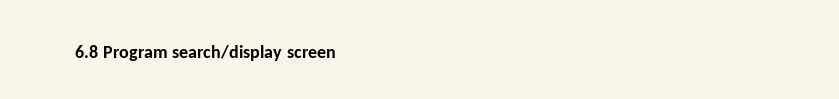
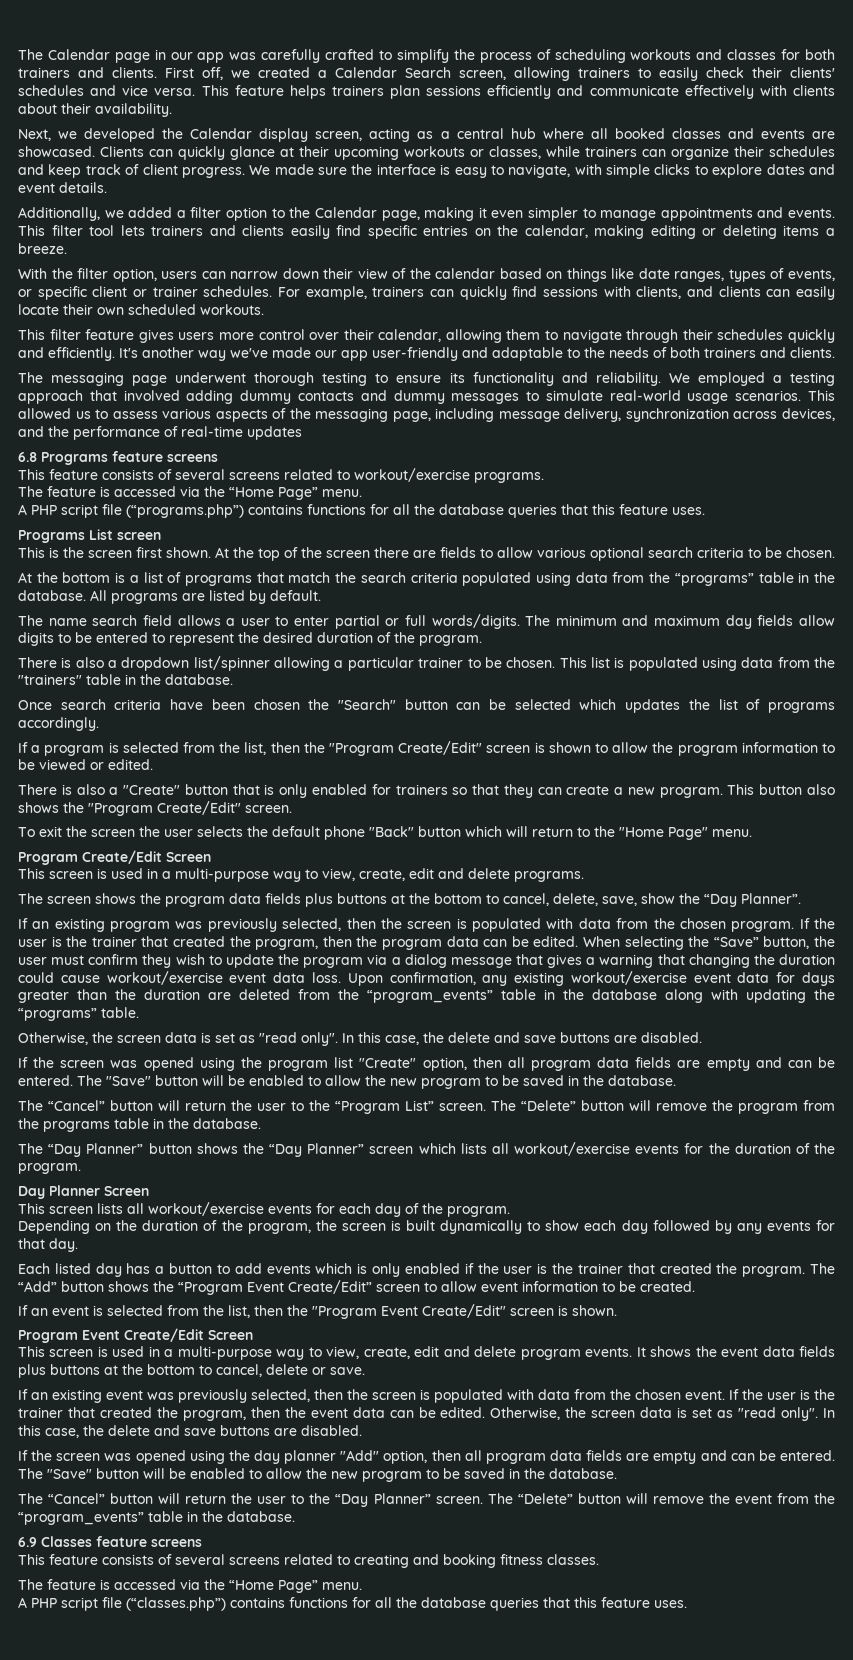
- 6.8 Program search/display screen
+ The Calendar page in our app was carefully crafted to simplify the process of scheduling workouts and classes for both trainers and clients. First off, we created a Calendar Search screen, allowing trainers to easily check their clients' schedules and vice versa. This feature helps trainers plan sessions efficiently and communicate effectively with clients about their availability.
+ Next, we developed the Calendar display screen, acting as a central hub where all booked classes and events are showcased. Clients can quickly glance at their upcoming workouts or classes, while trainers can organize their schedules and keep track of client progress. We made sure the interface is easy to navigate, with simple clicks to explore dates and event details.
+ Additionally, we added a filter option to the Calendar page, making it even simpler to manage appointments and events. This filter tool lets trainers and clients easily find specific entries on the calendar, making editing or deleting items a breeze.
+ With the filter option, users can narrow down their view of the calendar based on things like date ranges, types of events, or specific client or trainer schedules. For example, trainers can quickly find sessions with clients, and clients can easily locate their own scheduled workouts.
+ This filter feature gives users more control over their calendar, allowing them to navigate through their schedules quickly and efficiently. It's another way we've made our app user-friendly and adaptable to the needs of both trainers and clients.
+ The messaging page underwent thorough testing to ensure its functionality and reliability. We employed a testing approach that involved adding dummy contacts and dummy messages to simulate real-world usage scenarios. This allowed us to assess various aspects of the messaging page, including message delivery, synchronization across devices, and the performance of real-time updates
+ 6.8 Programs feature screens
+ This feature consists of several screens related to workout/exercise programs.
+ The feature is accessed via the “Home Page” menu.
+ A PHP script file (“programs.php”) contains functions for all the database queries that this feature uses.
+ Programs List screen
+ This is the screen first shown. At the top of the screen there are fields to allow various optional search criteria to be chosen.
+ At the bottom is a list of programs that match the search criteria populated using data from the “programs” table in the database. All programs are listed by default.
+ The name search field allows a user to enter partial or full words/digits. The minimum and maximum day fields allow digits to be entered to represent the desired duration of the program.
+ There is also a dropdown list/spinner allowing a particular trainer to be chosen. This list is populated using data from the "trainers" table in the database.
+ Once search criteria have been chosen the "Search" button can be selected which updates the list of programs accordingly.
+ If a program is selected from the list, then the "Program Create/Edit" screen is shown to allow the program information to be viewed or edited.
+ There is also a "Create" button that is only enabled for trainers so that they can create a new program. This button also shows the "Program Create/Edit" screen.
+ To exit the screen the user selects the default phone "Back" button which will return to the "Home Page" menu.
+ Program Create/Edit Screen
+ This screen is used in a multi-purpose way to view, create, edit and delete programs.
+ The screen shows the program data fields plus buttons at the bottom to cancel, delete, save, show the “Day Planner”.
+ If an existing program was previously selected, then the screen is populated with data from the chosen program. If the user is the trainer that created the program, then the program data can be edited. When selecting the “Save” button, the user must confirm they wish to update the program via a dialog message that gives a warning that changing the duration could cause workout/exercise event data loss. Upon confirmation, any existing workout/exercise event data for days greater than the duration are deleted from the “program_events” table in the database along with updating the “programs” table.
+ Otherwise, the screen data is set as "read only". In this case, the delete and save buttons are disabled.
+ If the screen was opened using the program list "Create" option, then all program data fields are empty and can be entered. The "Save" button will be enabled to allow the new program to be saved in the database.
+ The “Cancel” button will return the user to the “Program List” screen. The “Delete” button will remove the program from the programs table in the database.
+ The “Day Planner” button shows the “Day Planner” screen which lists all workout/exercise events for the duration of the program.
+ Day Planner Screen
+ This screen lists all workout/exercise events for each day of the program.
+ Depending on the duration of the program, the screen is built dynamically to show each day followed by any events for that day.
+ Each listed day has a button to add events which is only enabled if the user is the trainer that created the program. The “Add” button shows the “Program Event Create/Edit” screen to allow event information to be created.
+ If an event is selected from the list, then the "Program Event Create/Edit" screen is shown.
+ Program Event Create/Edit Screen
+ This screen is used in a multi-purpose way to view, create, edit and delete program events. It shows the event data fields plus buttons at the bottom to cancel, delete or save.
+ If an existing event was previously selected, then the screen is populated with data from the chosen event. If the user is the trainer that created the program, then the event data can be edited. Otherwise, the screen data is set as "read only". In this case, the delete and save buttons are disabled.
+ If the screen was opened using the day planner "Add" option, then all program data fields are empty and can be entered. The "Save" button will be enabled to allow the new program to be saved in the database.
+ The “Cancel” button will return the user to the “Day Planner” screen. The “Delete” button will remove the event from the “program_events” table in the database.
+ 6.9 Classes feature screens
+ This feature consists of several screens related to creating and booking fitness classes.
+ The feature is accessed via the “Home Page” menu.
+ A PHP script file (“classes.php”) contains functions for all the database queries that this feature uses.

